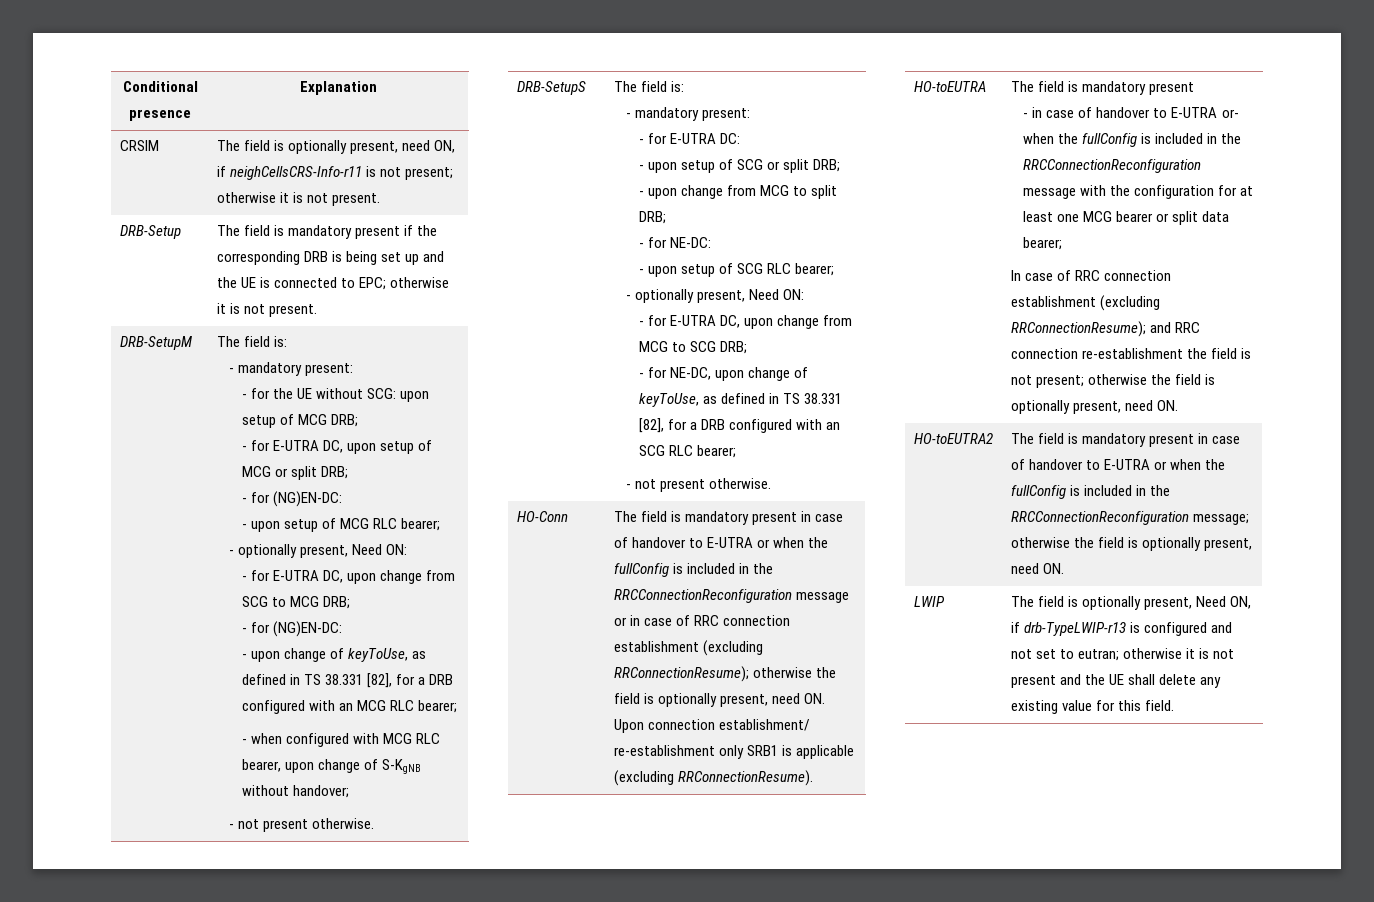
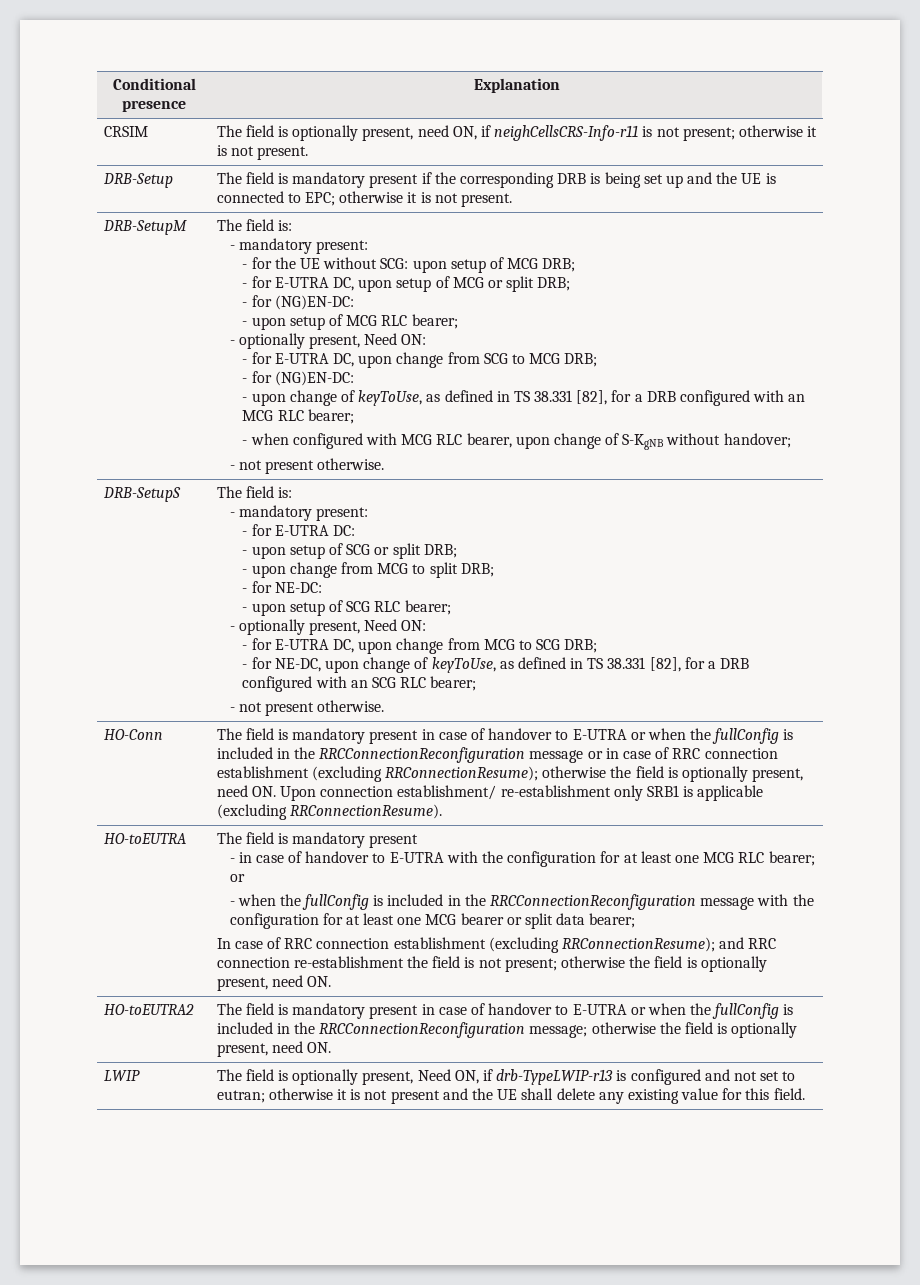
- - in case of handover to E-UTRA or- when the fullConfig is included in the RRCConnectionReconfiguration message with the configuration for at least one MCG bearer or split data bearer;
+ - in case of handover to E-UTRA with the configuration for at least one MCG RLC bearer; or
+ - when the fullConfig is included in the RRCConnectionReconfiguration message with the configuration for at least one MCG bearer or split data bearer;

